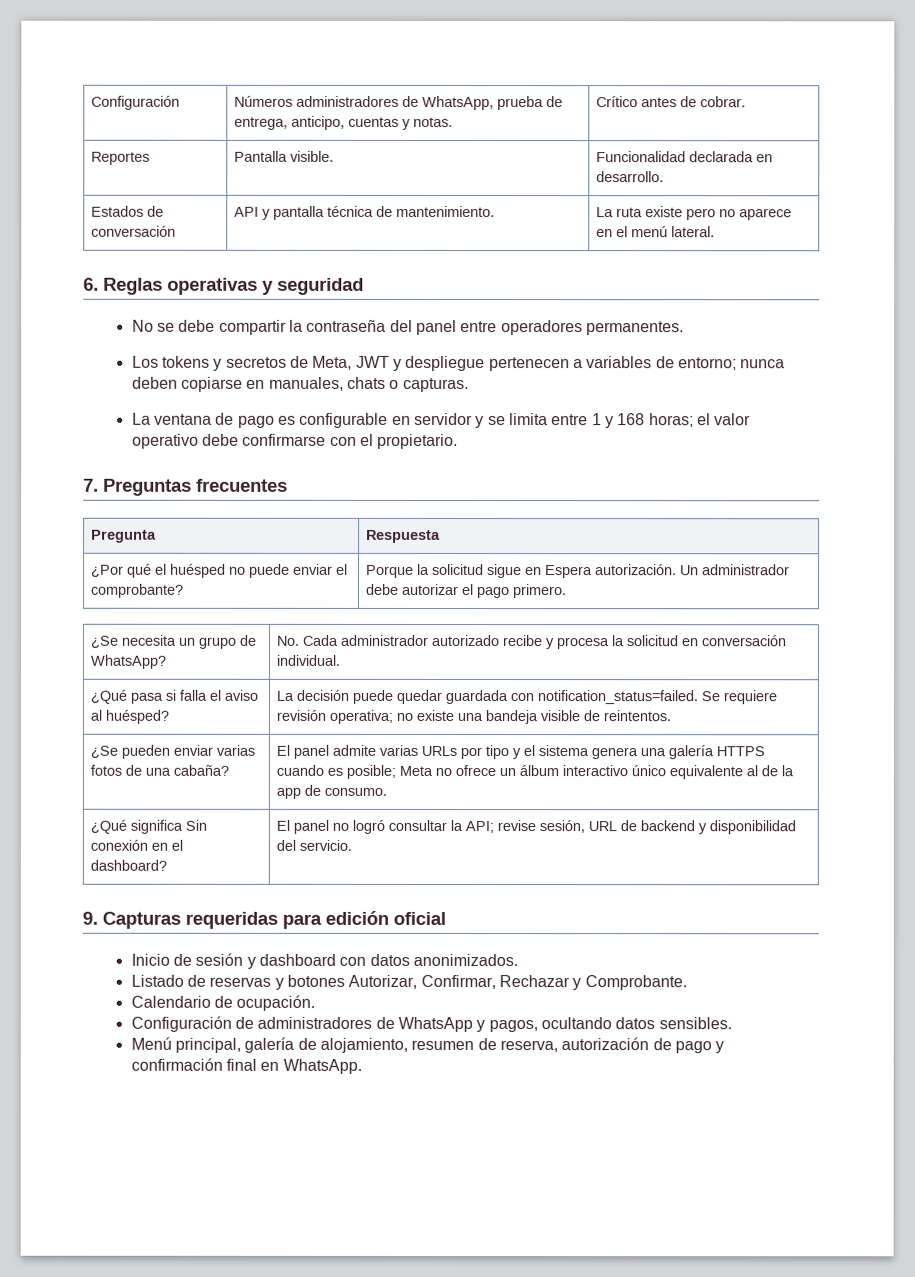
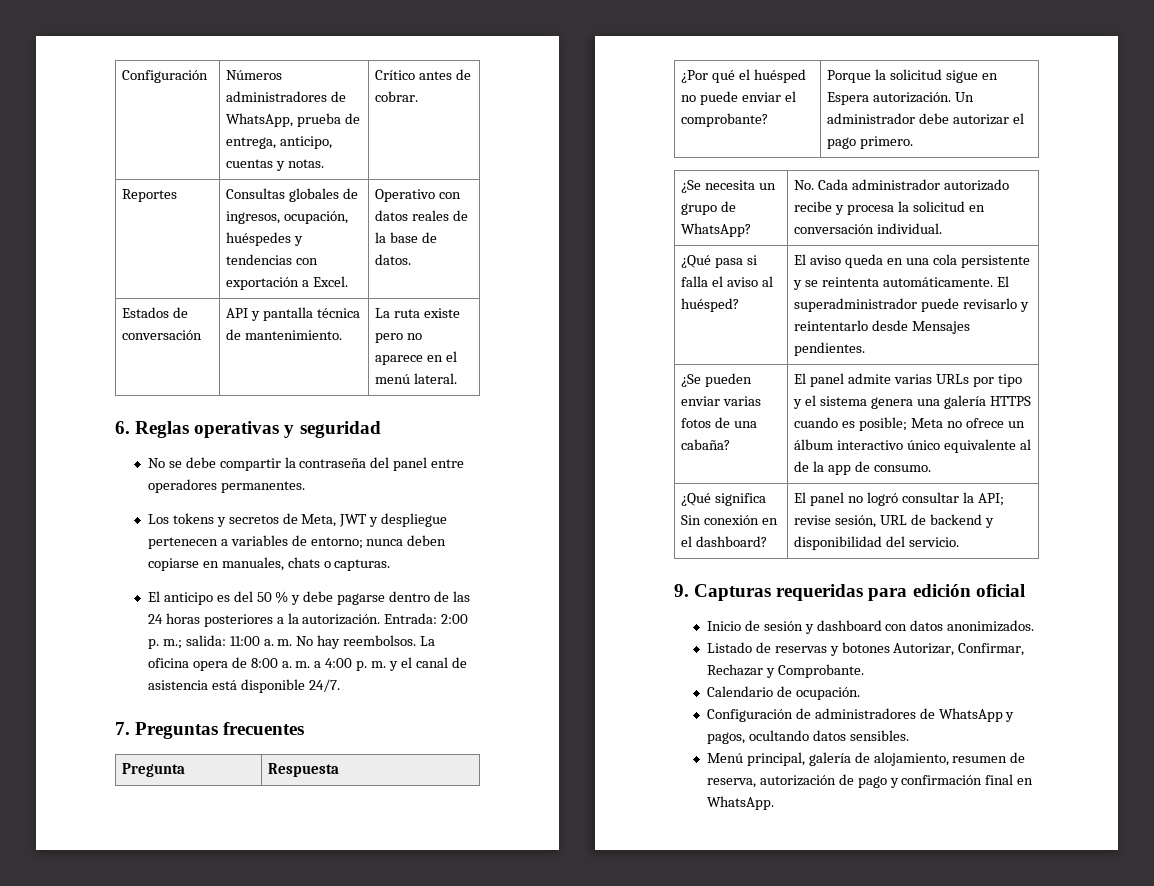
- Reportes | Pantalla visible. | Funcionalidad declarada en desarrollo.
+ Reportes | Consultas globales de ingresos, ocupación, huéspedes y tendencias con exportación a Excel. | Operativo con datos reales de la base de datos.
- La ventana de pago es configurable en servidor y se limita entre 1 y 168 horas; el valor operativo debe confirmarse con el propietario.
+ El anticipo es del 50 % y debe pagarse dentro de las 24 horas posteriores a la autorización. Entrada: 2:00 p. m.; salida: 11:00 a. m. No hay reembolsos. La oficina opera de 8:00 a. m. a 4:00 p. m. y el canal de asistencia está disponible 24/7.
- ¿Qué pasa si falla el aviso al huésped? | La decisión puede quedar guardada con notification_status=failed. Se requiere revisión operativa; no existe una bandeja visible de reintentos.
+ ¿Qué pasa si falla el aviso al huésped? | El aviso queda en una cola persistente y se reintenta automáticamente. El superadministrador puede revisarlo y reintentarlo desde Mensajes pendientes.

